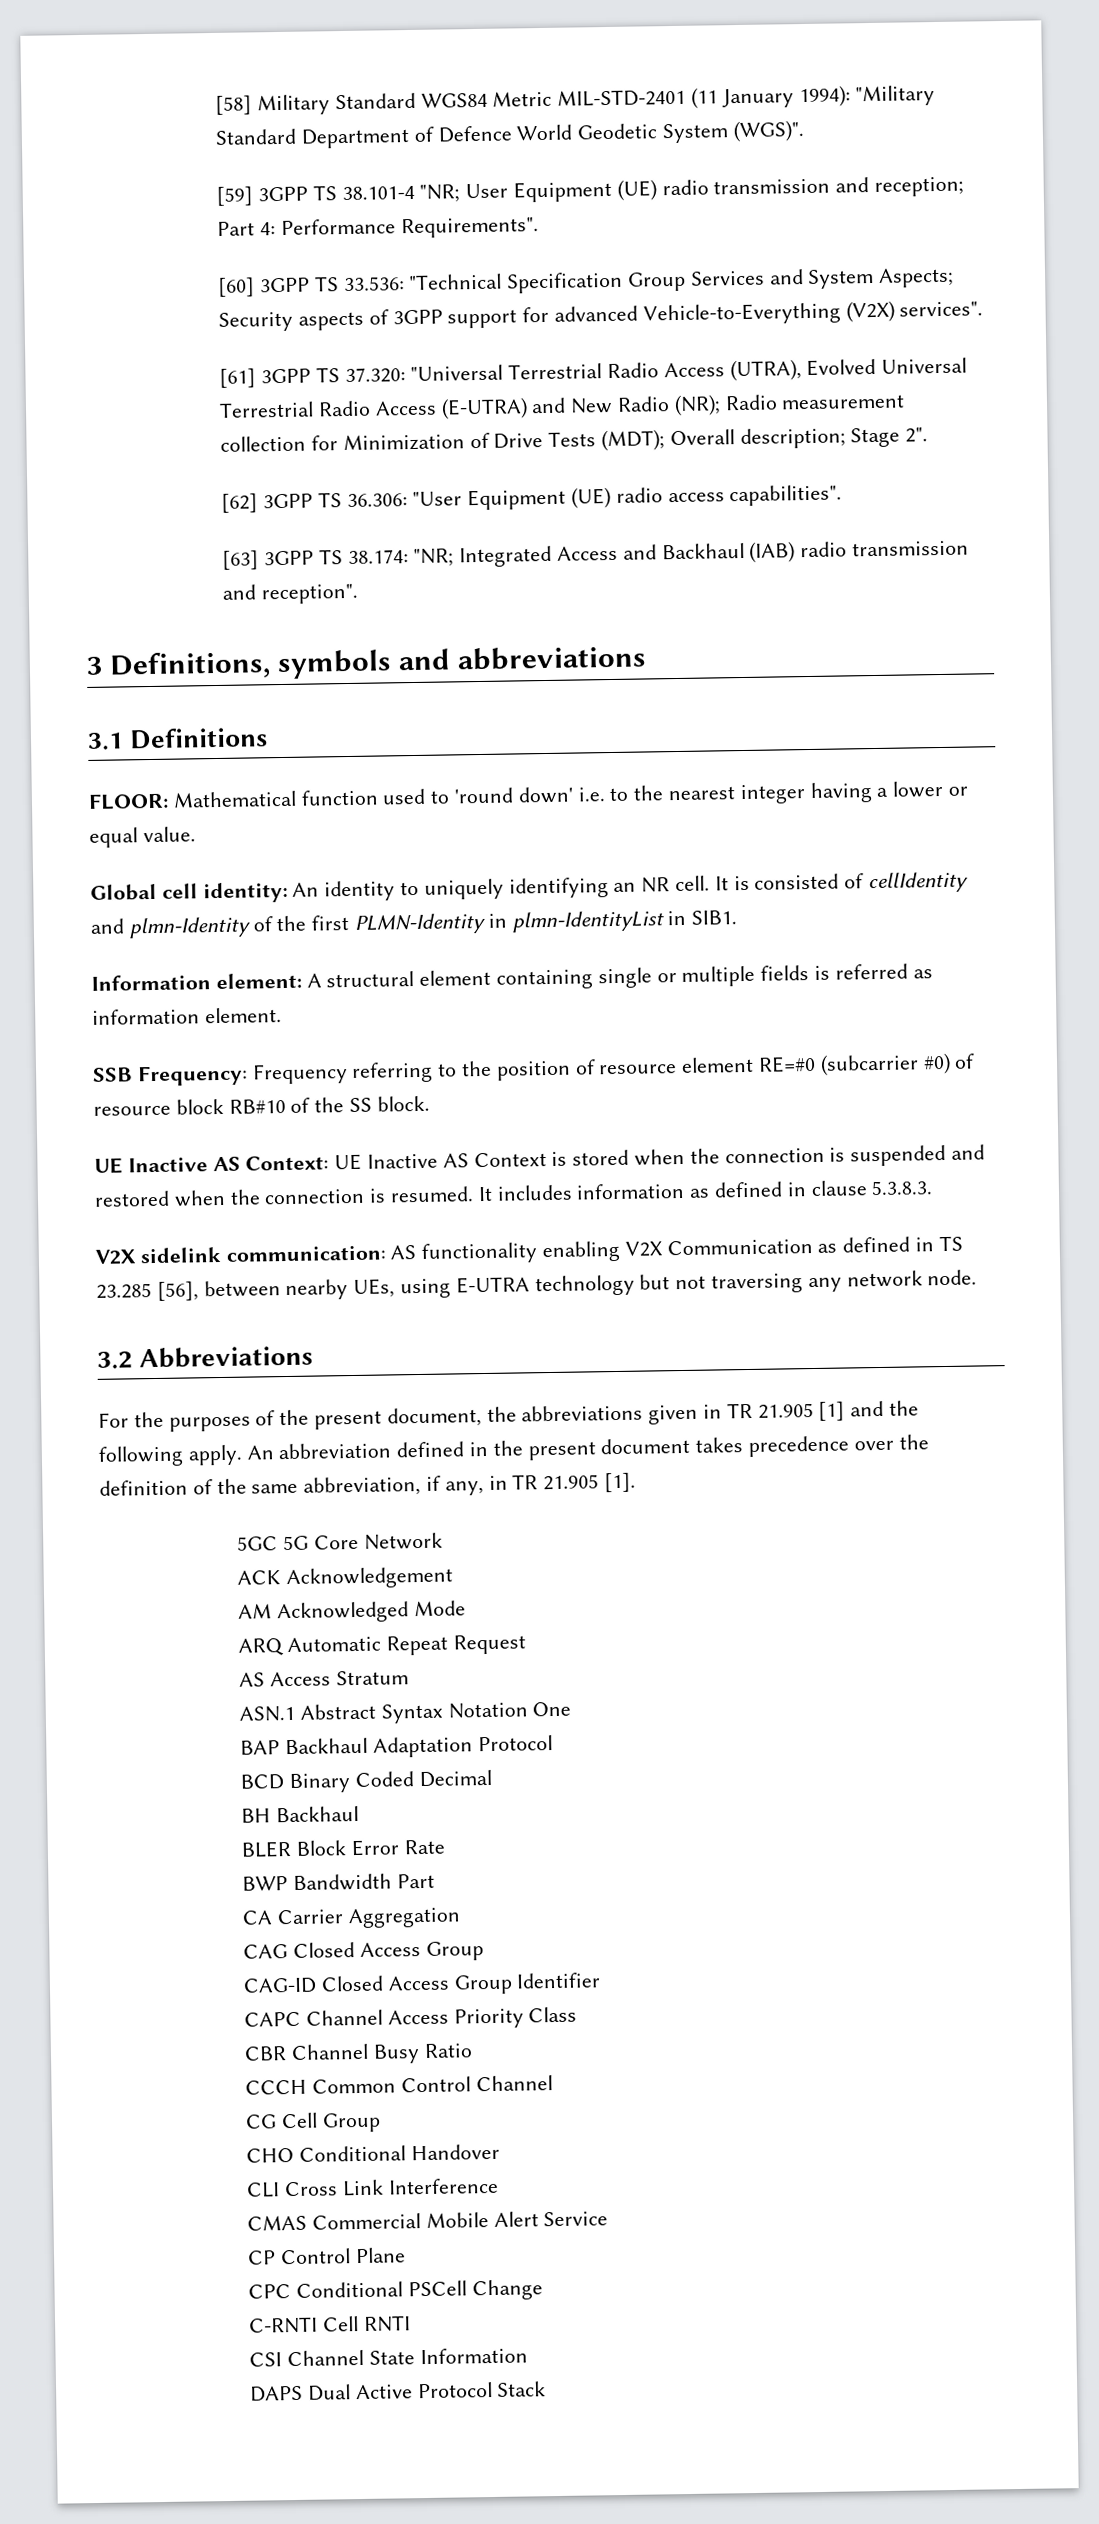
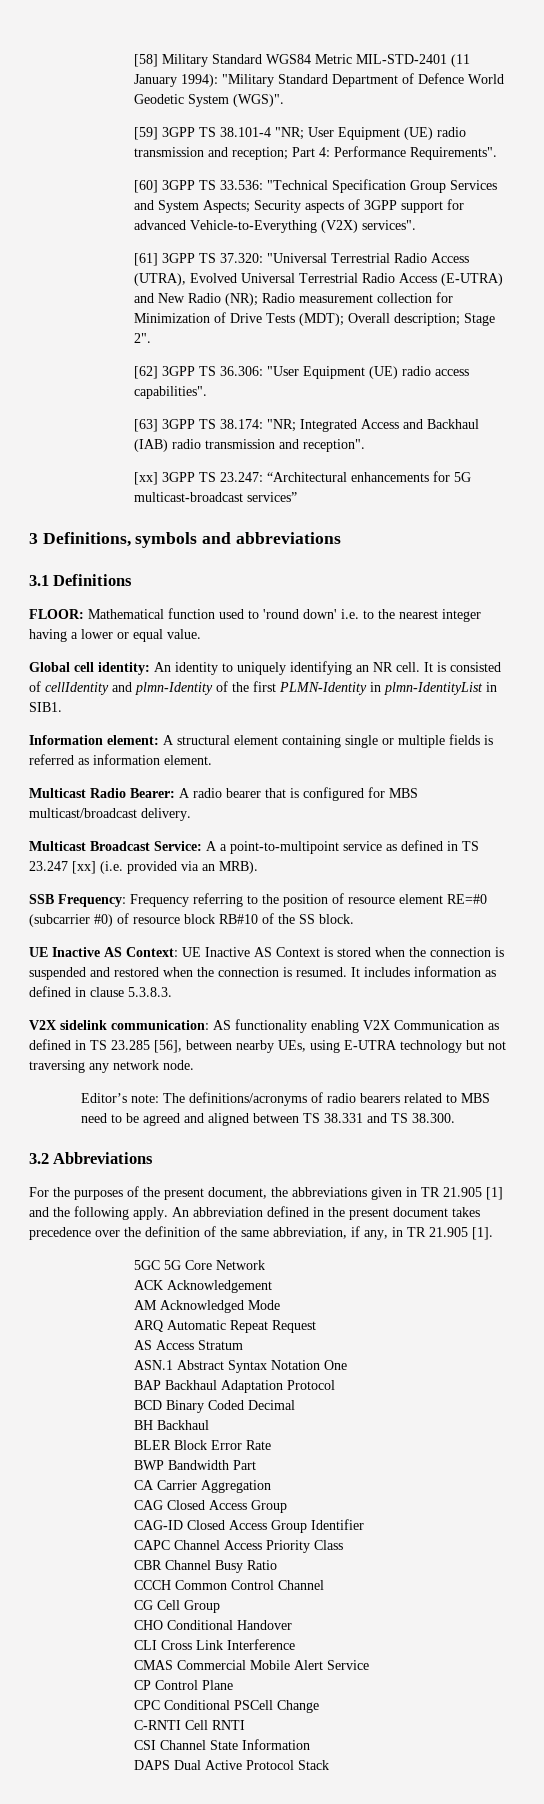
+ [xx] 3GPP TS 23.247: “Architectural enhancements for 5G multicast-broadcast services”
+ Multicast Radio Bearer: A radio bearer that is configured for MBS multicast/broadcast delivery.
+ Multicast Broadcast Service: A a point-to-multipoint service as defined in TS 23.247 [xx] (i.e. provided via an MRB).
+ Editor’s note: The definitions/acronyms of radio bearers related to MBS need to be agreed and aligned between TS 38.331 and TS 38.300.

